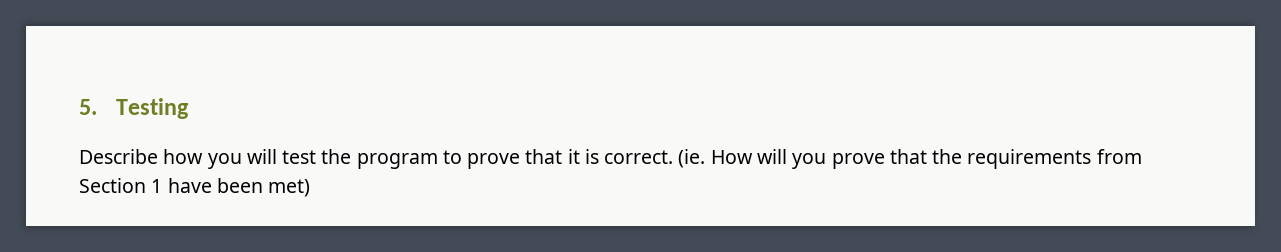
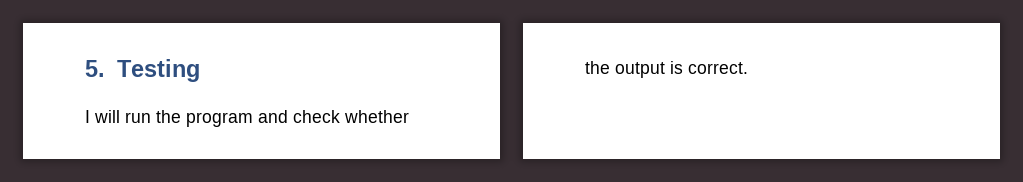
- Describe how you will test the program to prove that it is correct. (ie. How will you prove that the requirements from Section 1 have been met)
+ I will run the program and check whether the output is correct.

